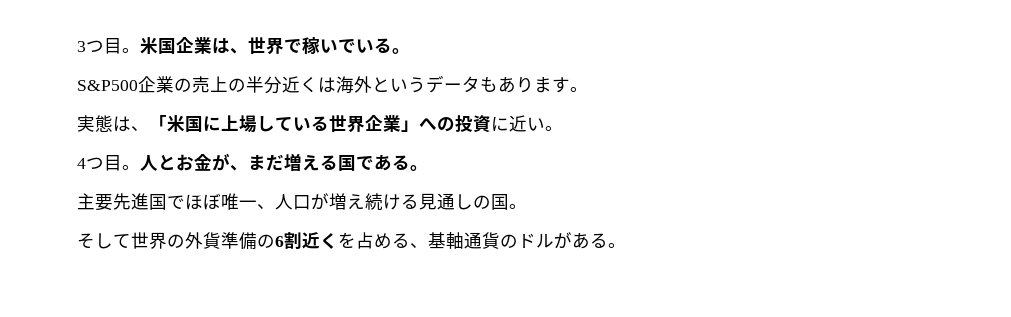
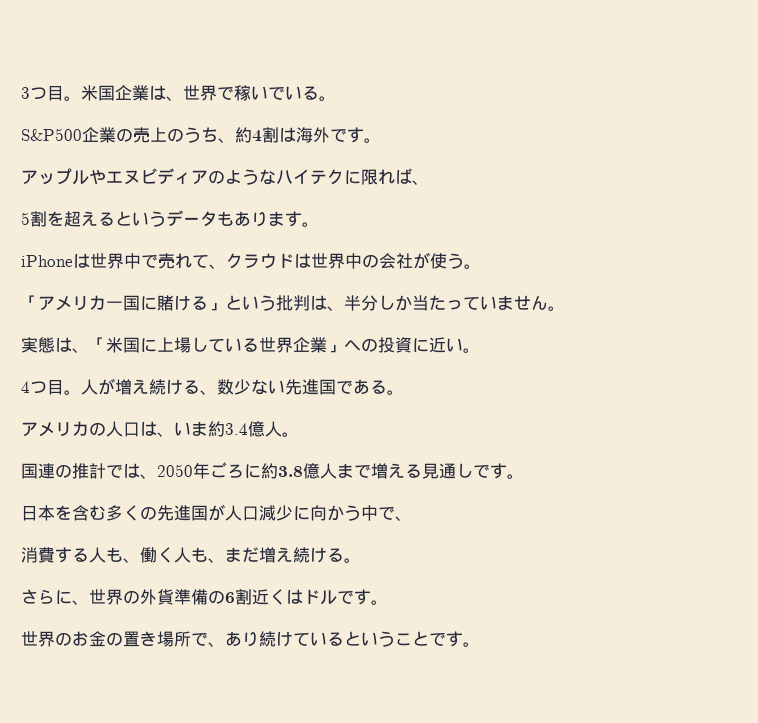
- S&P500企業の売上の半分近くは海外というデータもあります。
+ S&P500企業の売上のうち、約4割は海外です。
+ アップルやエヌビディアのようなハイテクに限れば、
+ 5割を超えるというデータもあります。
+ iPhoneは世界中で売れて、クラウドは世界中の会社が使う。
+ 「アメリカ一国に賭ける」という批判は、半分しか当たっていません。
- 人とお金が、まだ増える国である。
- 主要先進国でほぼ唯一、人口が増え続ける見通しの国。
- そして世界の外貨準備の6割近くを占める、基軸通貨のドルがある。
+ 人が増え続ける、数少ない先進国である。
+ アメリカの人口は、いま約3.4億人。
+ 国連の推計では、2050年ごろに約3.8億人まで増える見通しです。
+ 日本を含む多くの先進国が人口減少に向かう中で、
+ 消費する人も、働く人も、まだ増え続ける。
+ さらに、世界の外貨準備の6割近くはドルです。
+ 世界のお金の置き場所で、あり続けているということです。

